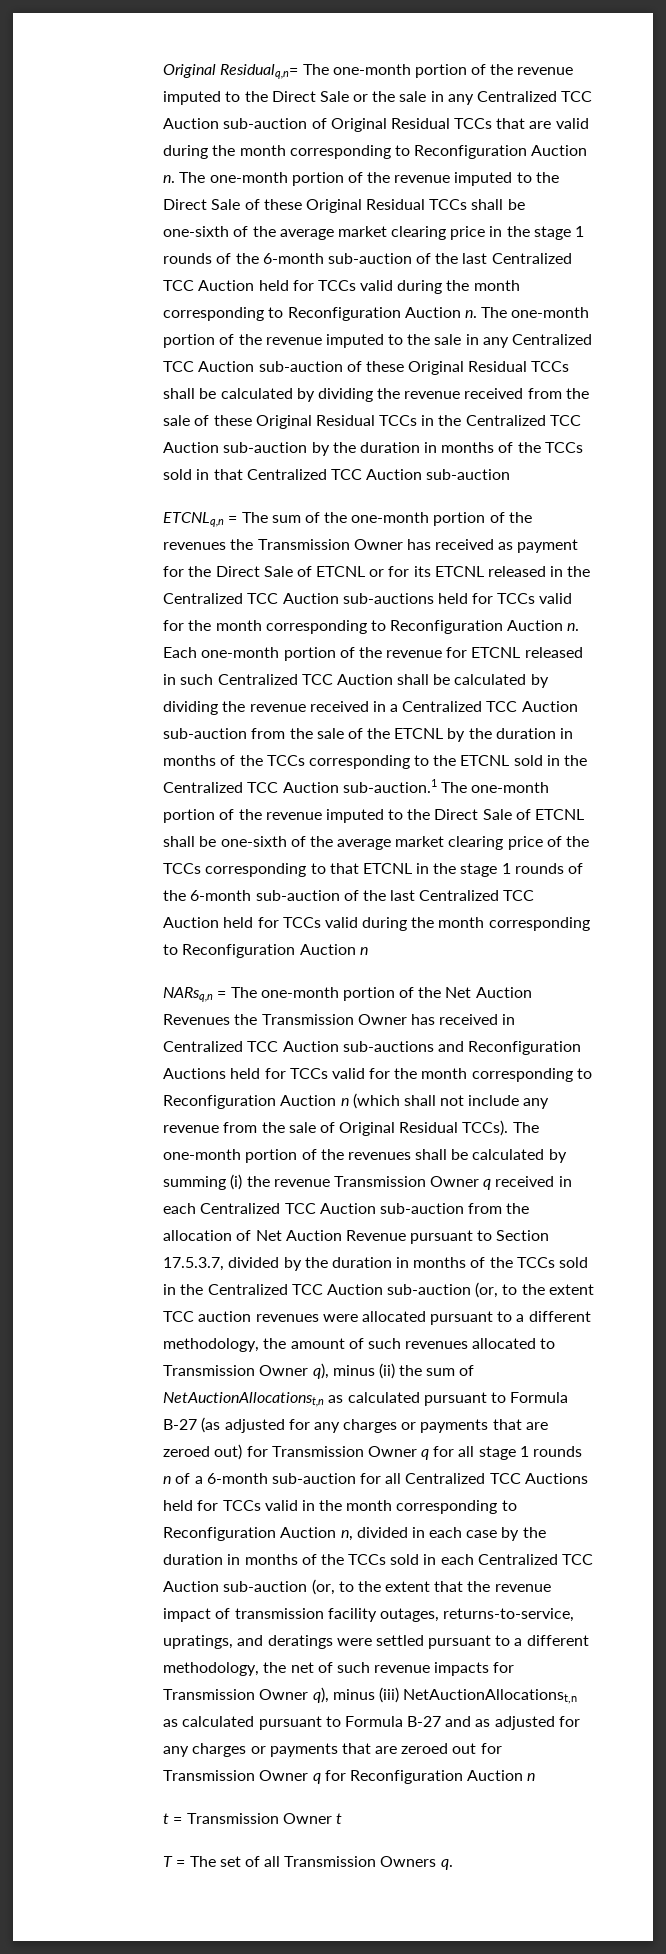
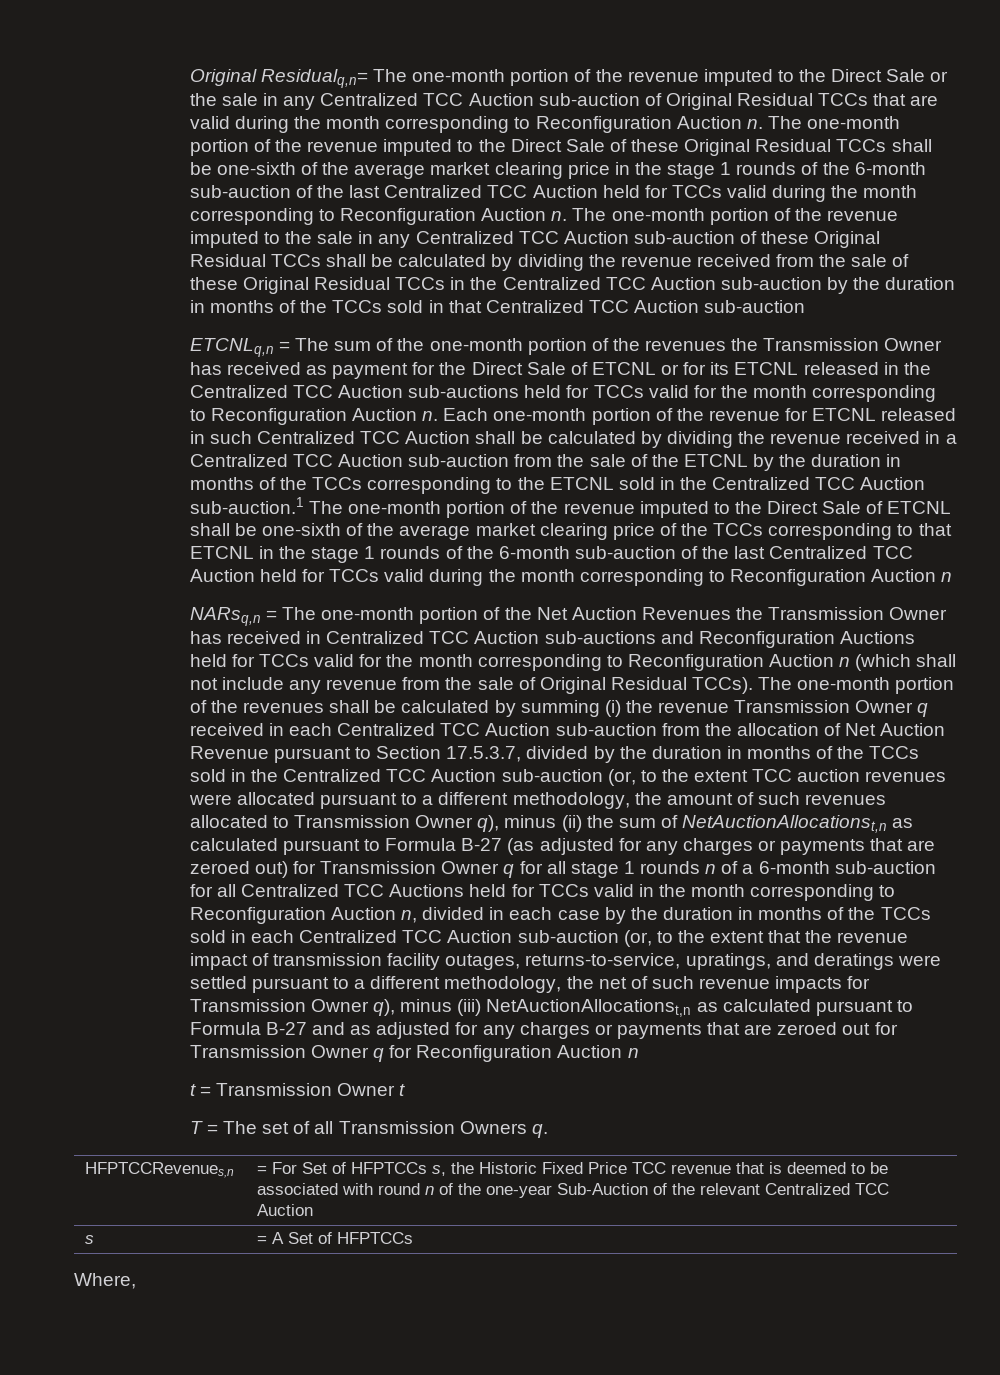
+ HFPTCCRevenues,n | = For Set of HFPTCCs s, the Historic Fixed Price TCC revenue that is deemed to be associated with round n of the one-year Sub-Auction of the relevant Centralized TCC Auction
+ s | = A Set of HFPTCCs
+ Where,

